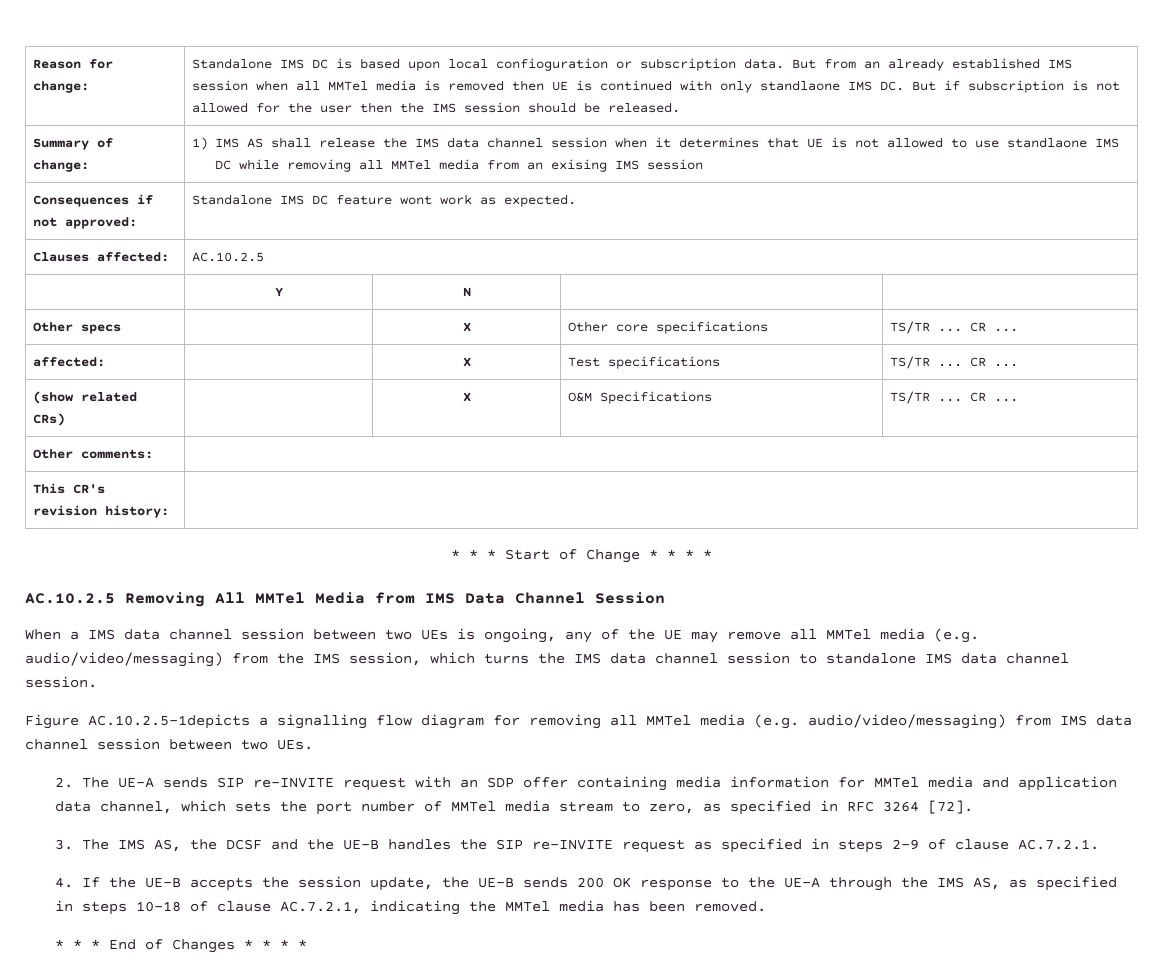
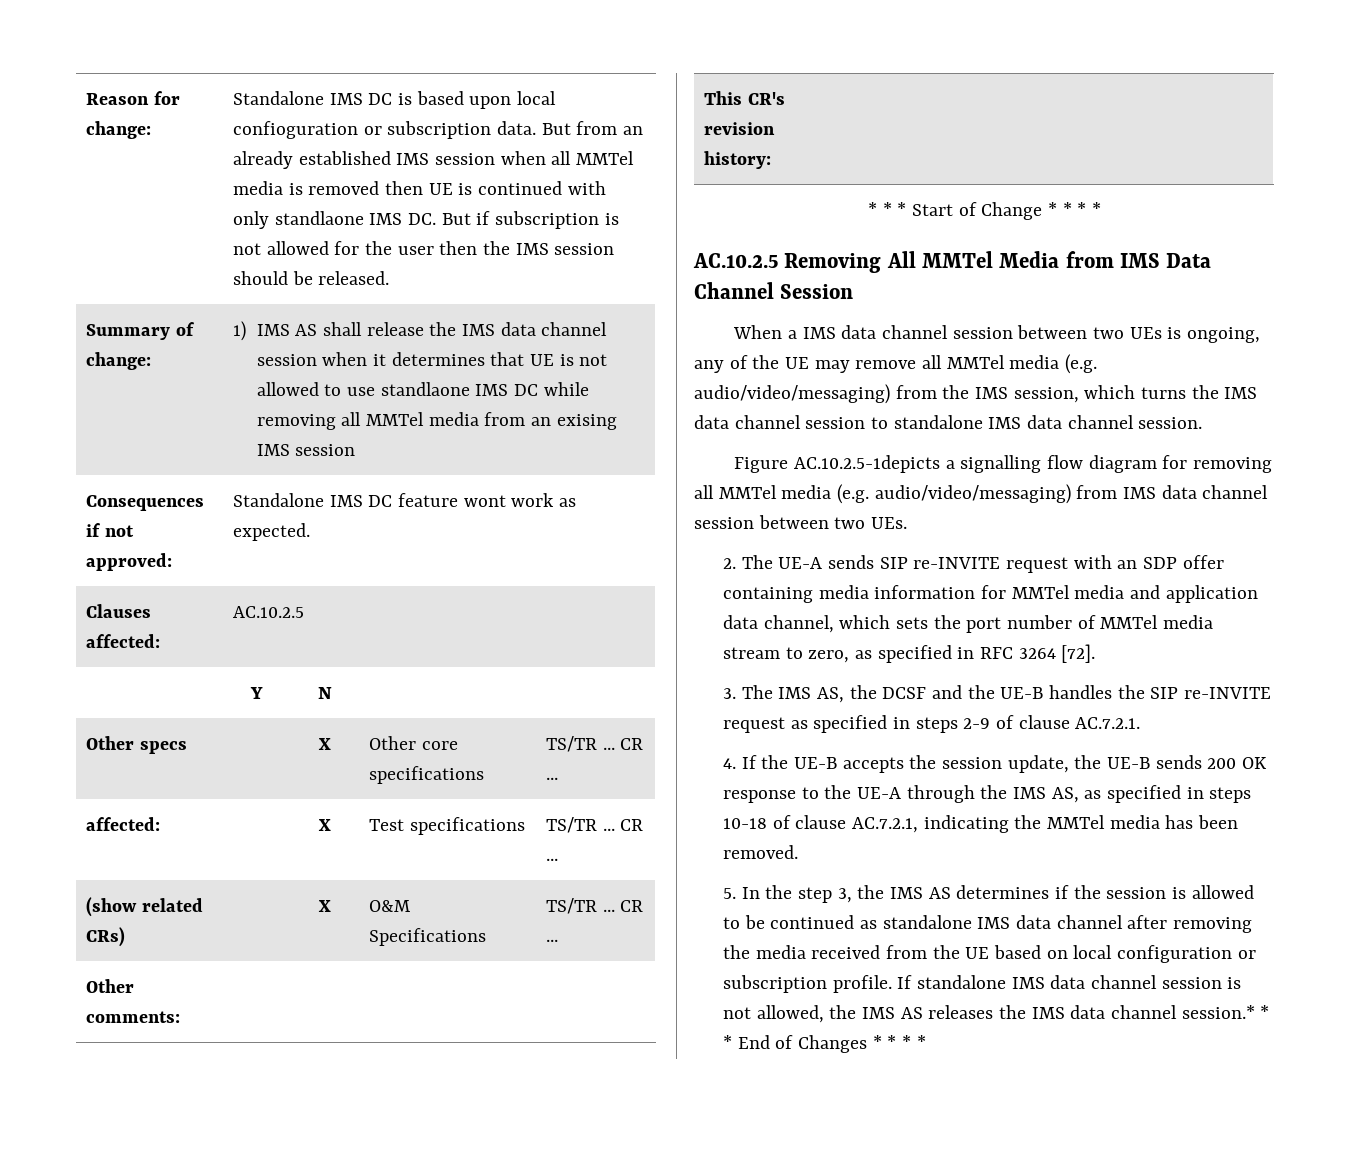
- * * * End of Changes * * * *
+ 5. In the step 3, the IMS AS determines if the session is allowed to be continued as standalone IMS data channel after removing the media received from the UE based on local configuration or subscription profile. If standalone IMS data channel session is not allowed, the IMS AS releases the IMS data channel session.* * * End of Changes * * * *

